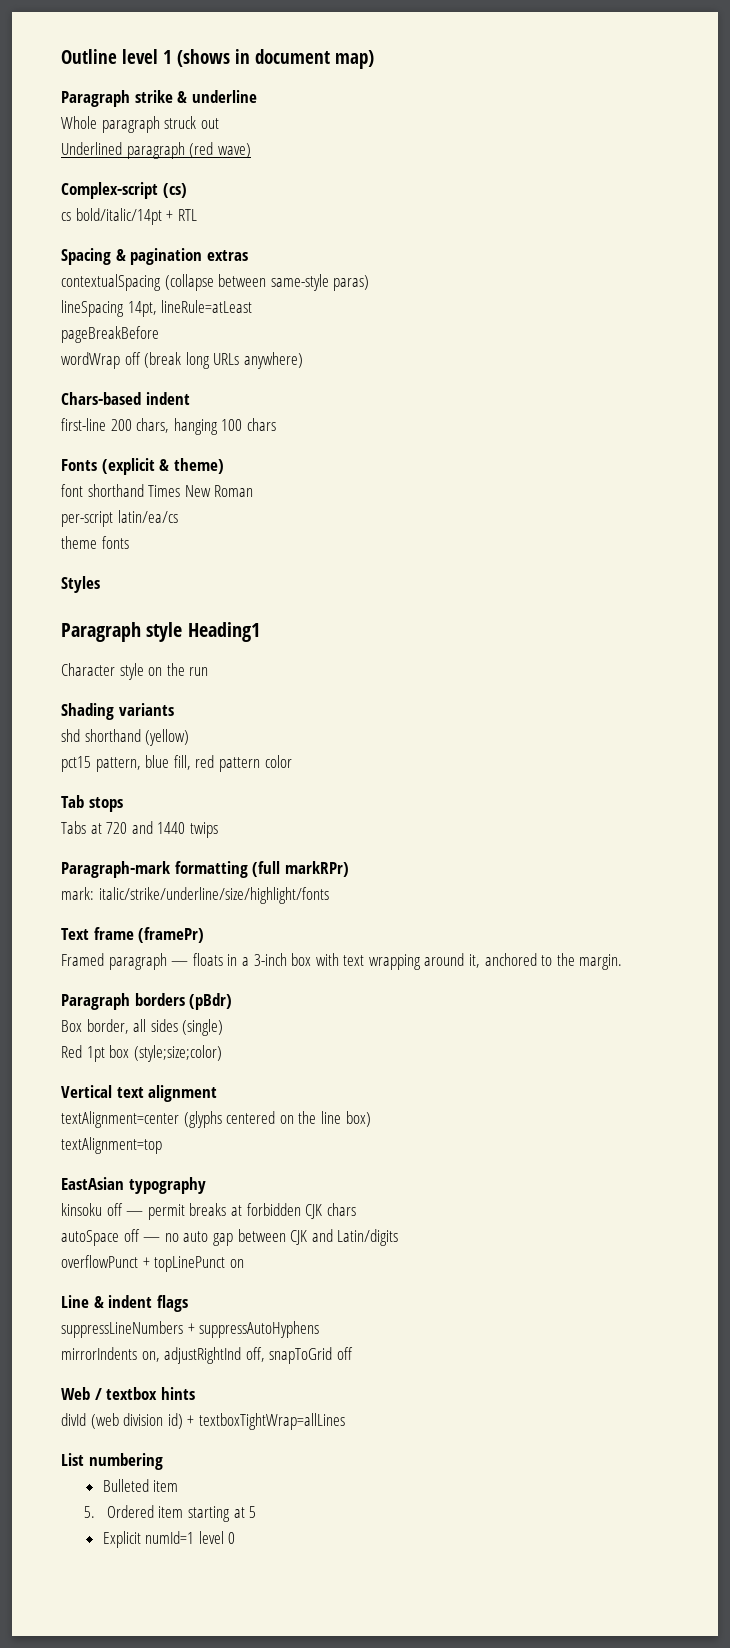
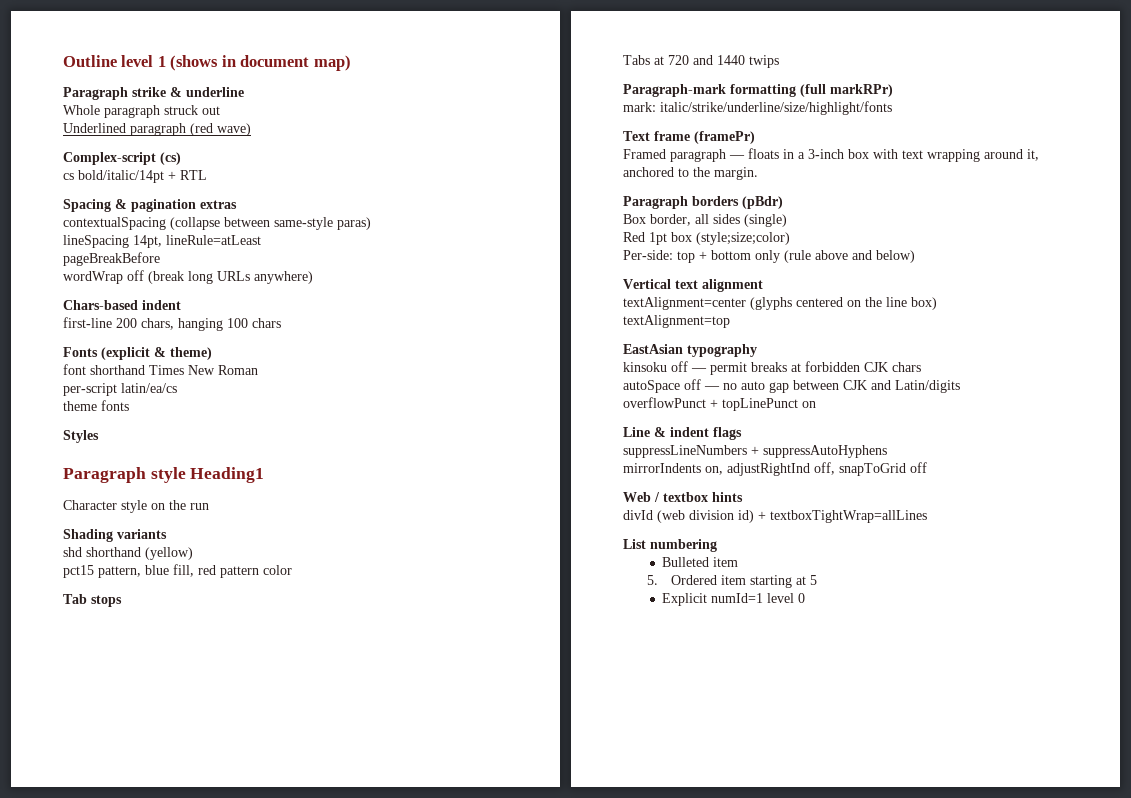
+ Per-side: top + bottom only (rule above and below)

